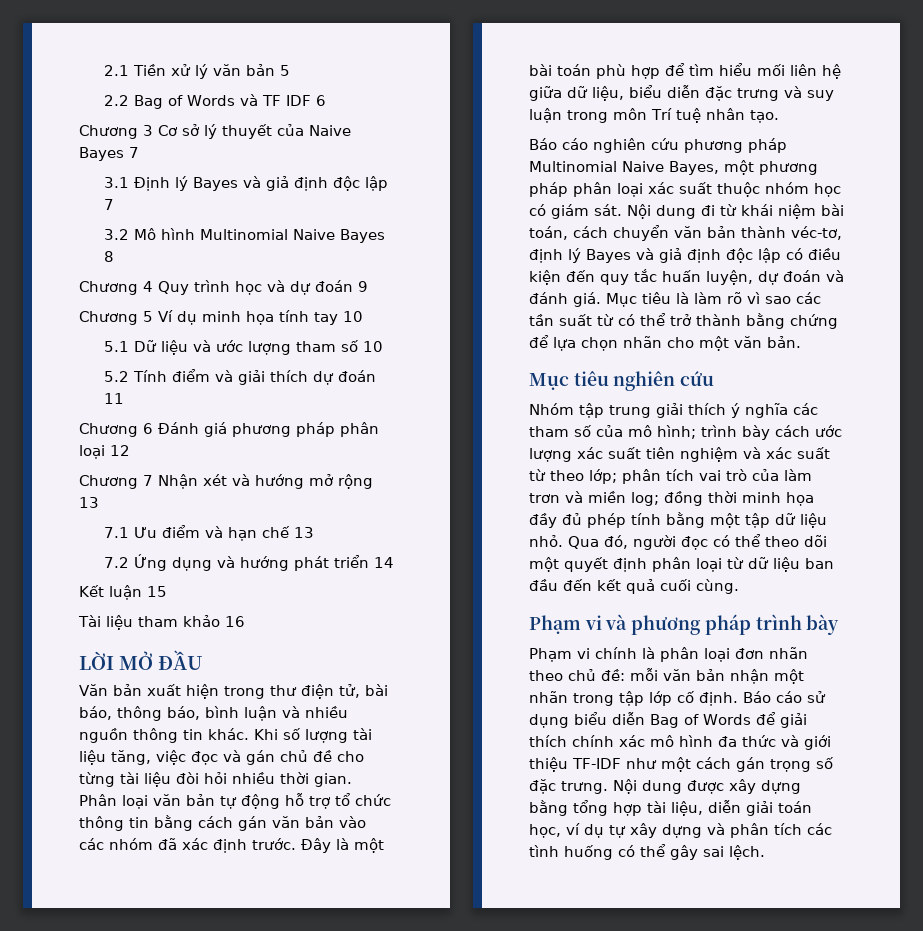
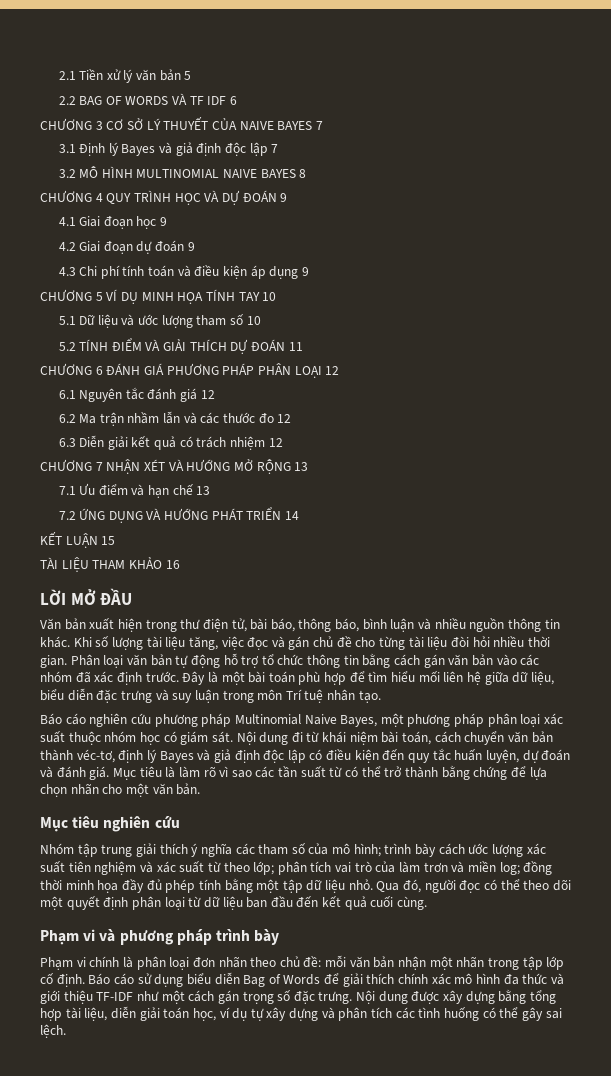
- 2.2 Bag of Words và TF IDF 6
+ 2.2 BAG OF WORDS VÀ TF IDF 6
- Chương 3 Cơ sở lý thuyết của Naive Bayes 7
+ CHƯƠNG 3 CƠ SỞ LÝ THUYẾT CỦA NAIVE BAYES 7
- 3.2 Mô hình Multinomial Naive Bayes 8
- Chương 4 Quy trình học và dự đoán 9
- Chương 5 Ví dụ minh họa tính tay 10
+ 3.2 MÔ HÌNH MULTINOMIAL NAIVE BAYES 8
+ CHƯƠNG 4 QUY TRÌNH HỌC VÀ DỰ ĐOÁN 9
+ 4.1 Giai đoạn học 9
+ 4.2 Giai đoạn dự đoán 9
+ 4.3 Chi phí tính toán và điều kiện áp dụng 9
+ CHƯƠNG 5 VÍ DỤ MINH HỌA TÍNH TAY 10
- 5.2 Tính điểm và giải thích dự đoán 11
- Chương 6 Đánh giá phương pháp phân loại 12
- Chương 7 Nhận xét và hướng mở rộng 13
+ 5.2 TÍNH ĐIỂM VÀ GIẢI THÍCH DỰ ĐOÁN 11
+ CHƯƠNG 6 ĐÁNH GIÁ PHƯƠNG PHÁP PHÂN LOẠI 12
+ 6.1 Nguyên tắc đánh giá 12
+ 6.2 Ma trận nhầm lẫn và các thước đo 12
+ 6.3 Diễn giải kết quả có trách nhiệm 12
+ CHƯƠNG 7 NHẬN XÉT VÀ HƯỚNG MỞ RỘNG 13
- 7.2 Ứng dụng và hướng phát triển 14
+ 7.2 ỨNG DỤNG VÀ HƯỚNG PHÁT TRIỂN 14
- Kết luận 15
+ KẾT LUẬN 15
- Tài liệu tham khảo 16
+ TÀI LIỆU THAM KHẢO 16

